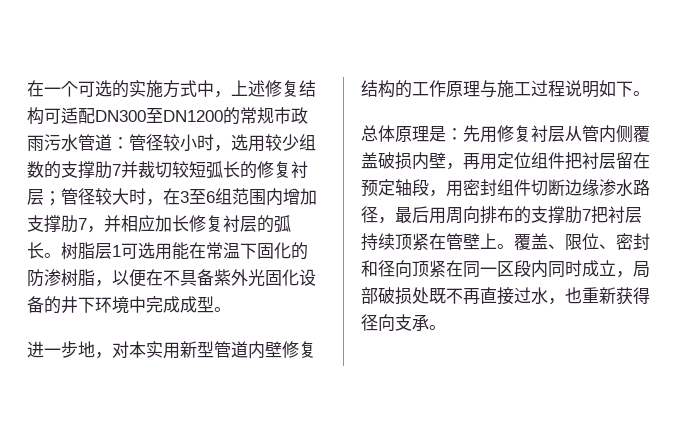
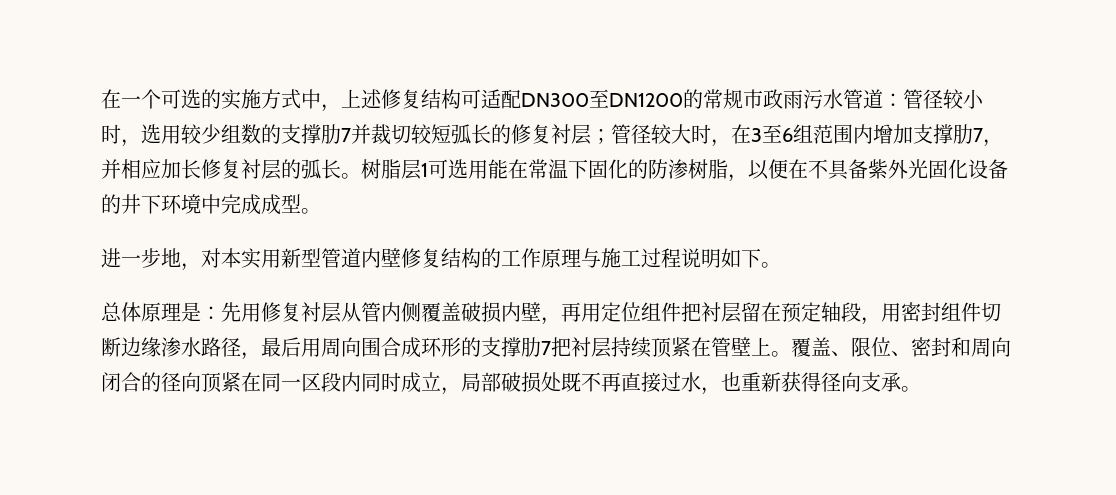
- 总体原理是：先用修复衬层从管内侧覆盖破损内壁，再用定位组件把衬层留在预定轴段，用密封组件切断边缘渗水路径，最后用周向排布的支撑肋7把衬层持续顶紧在管壁上。
+ 总体原理是：先用修复衬层从管内侧覆盖破损内壁，再用定位组件把衬层留在预定轴段，用密封组件切断边缘渗水路径，最后用周向围合成环形的支撑肋7把衬层持续顶紧在管壁上。
- 覆盖、限位、密封和径向顶紧在同一区段内同时成立，局部破损处既不再直接过水，也重新获得径向支承。
+ 覆盖、限位、密封和周向闭合的径向顶紧在同一区段内同时成立，局部破损处既不再直接过水，也重新获得径向支承。

